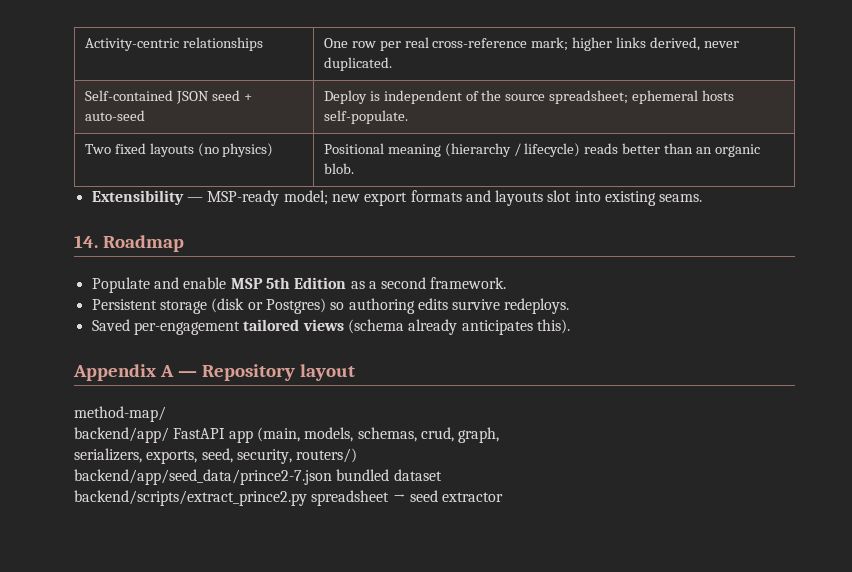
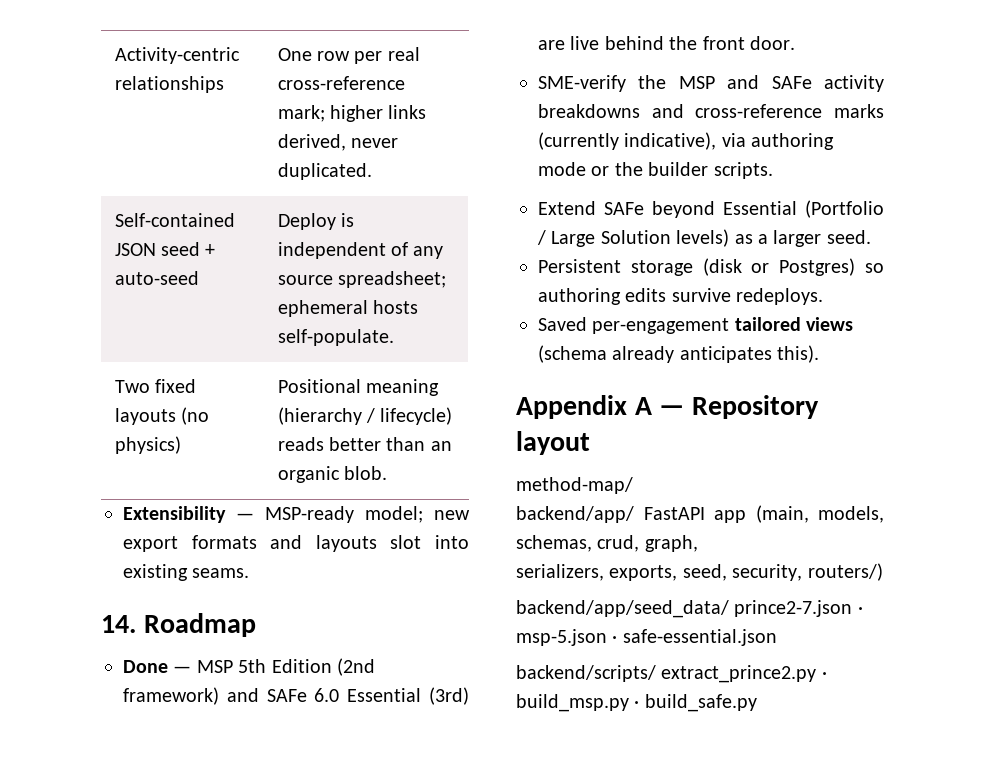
- Self-contained JSON seed + auto-seed | Deploy is independent of the source spreadsheet; ephemeral hosts self-populate.
+ Self-contained JSON seed + auto-seed | Deploy is independent of any source spreadsheet; ephemeral hosts self-populate.
- Populate and enable MSP 5th Edition as a second framework.
+ Done — MSP 5th Edition (2nd framework) and SAFe 6.0 Essential (3rd) are live behind the front door.
+ SME-verify the MSP and SAFe activity breakdowns and cross-reference marks (currently indicative), via authoring mode or the builder scripts.
+ Extend SAFe beyond Essential (Portfolio / Large Solution levels) as a larger seed.
- backend/app/seed_data/prince2-7.json bundled dataset
- backend/scripts/extract_prince2.py spreadsheet → seed extractor
+ backend/app/seed_data/ prince2-7.json · msp-5.json · safe-essential.json
+ backend/scripts/ extract_prince2.py · build_msp.py · build_safe.py

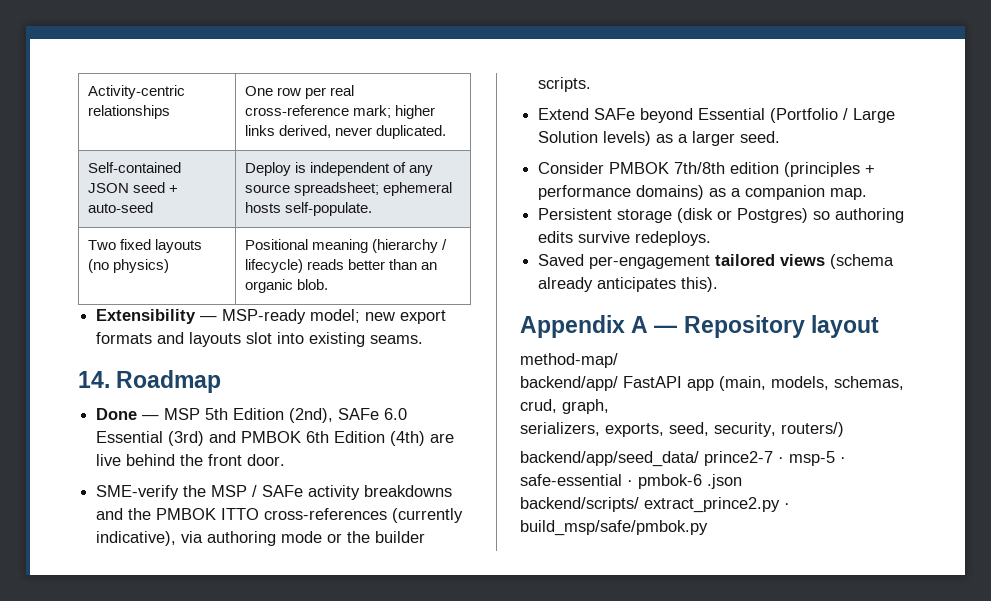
- Done — MSP 5th Edition (2nd framework) and SAFe 6.0 Essential (3rd) are live behind the front door.
+ Done — MSP 5th Edition (2nd), SAFe 6.0 Essential (3rd) and PMBOK 6th Edition (4th) are live behind the front door.
- SME-verify the MSP and SAFe activity breakdowns and cross-reference marks (currently indicative), via authoring mode or the builder scripts.
+ SME-verify the MSP / SAFe activity breakdowns and the PMBOK ITTO cross-references (currently indicative), via authoring mode or the builder scripts.
+ Consider PMBOK 7th/8th edition (principles + performance domains) as a companion map.
- backend/app/seed_data/ prince2-7.json · msp-5.json · safe-essential.json
+ backend/app/seed_data/ prince2-7 · msp-5 · safe-essential · pmbok-6 .json
- backend/scripts/ extract_prince2.py · build_msp.py · build_safe.py
+ backend/scripts/ extract_prince2.py · build_msp/safe/pmbok.py

